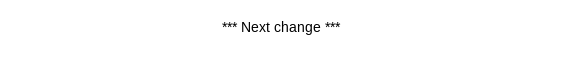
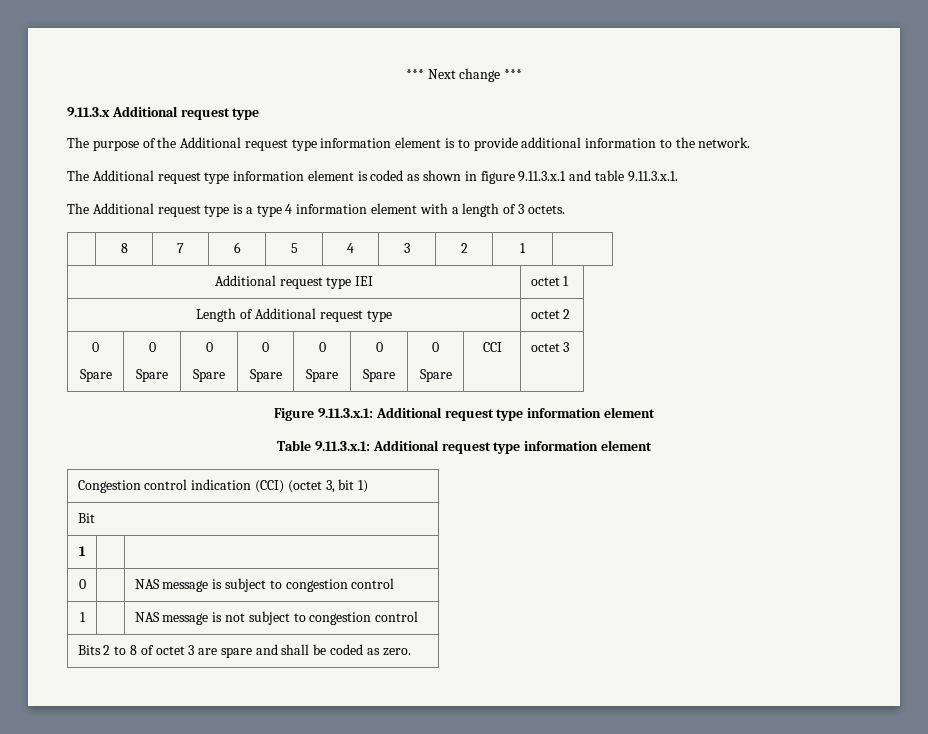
+ 9.11.3.x Additional request type
+ The purpose of the Additional request type information element is to provide additional information to the network.
+ The Additional request type information element is coded as shown in figure 9.11.3.x.1 and table 9.11.3.x.1.
+ The Additional request type is a type 4 information element with a length of 3 octets.
+ | 8 | 7 | 6 | 5 | 4 | 3 | 2 | 1 |
+ Additional request type IEI | octet 1
+ Length of Additional request type | octet 2
+ 0
+ Spare | 0
+ Spare | 0
+ Spare | 0
+ Spare | 0
+ Spare | 0
+ Spare | 0
+ Spare | CCI | octet 3
+ Figure 9.11.3.x.1: Additional request type information element
+ Table 9.11.3.x.1: Additional request type information element
+ Congestion control indication (CCI) (octet 3, bit 1)
+ Bit
+ 1 | |
+ 0 | | NAS message is subject to congestion control
+ 1 | | NAS message is not subject to congestion control
+ Bits 2 to 8 of octet 3 are spare and shall be coded as zero.

